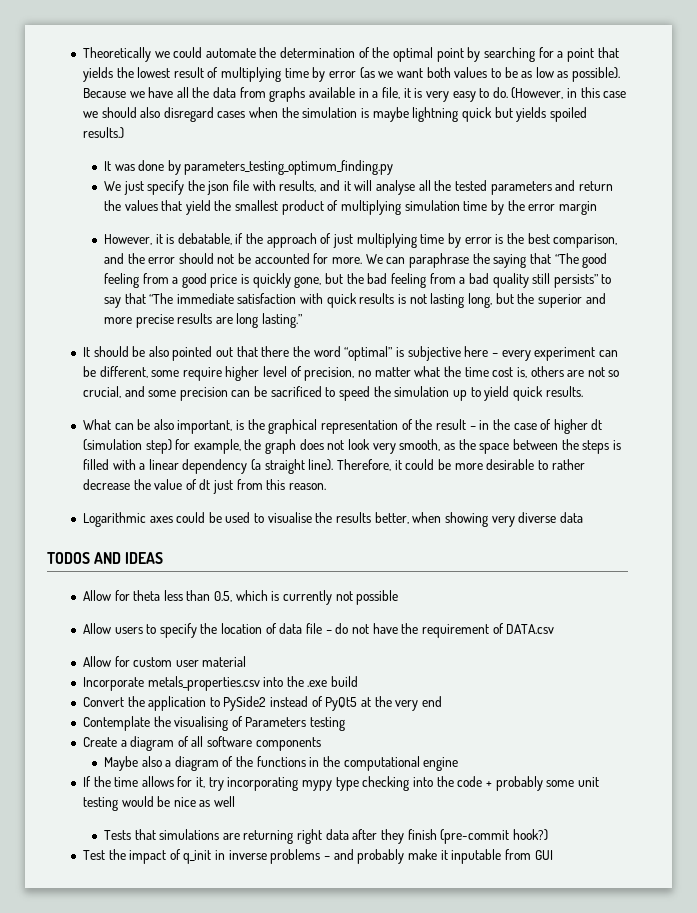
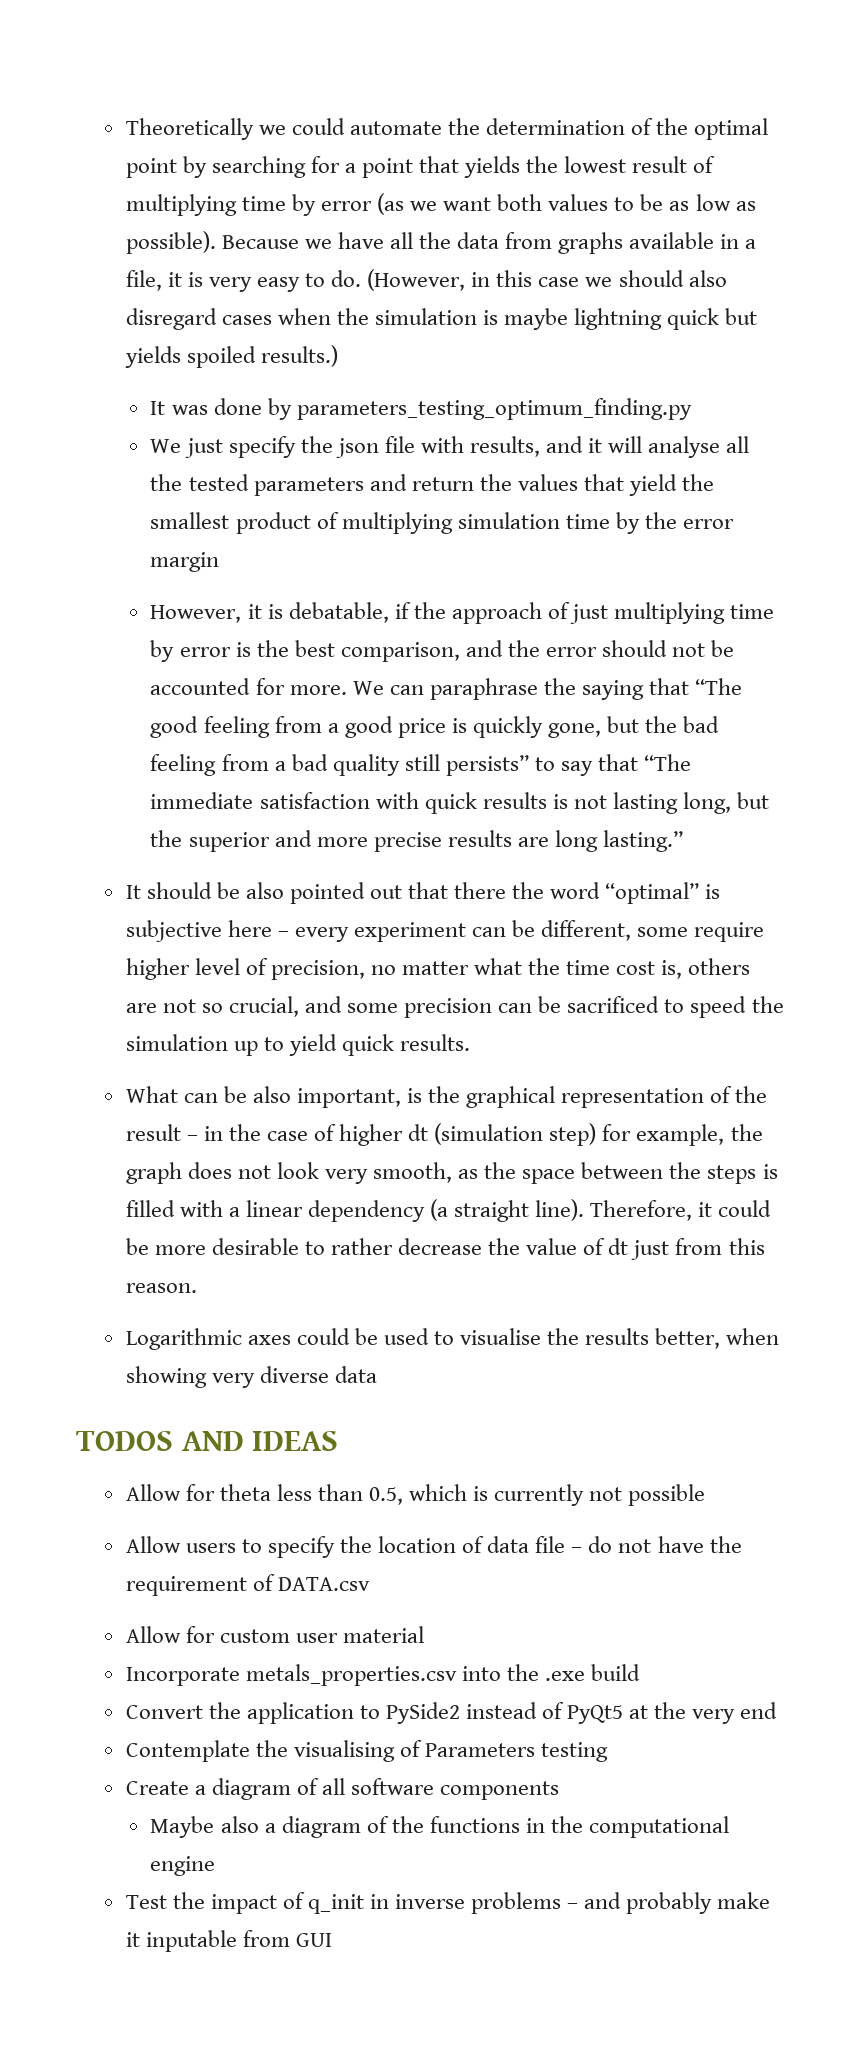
- If the time allows for it, try incorporating mypy type checking into the code + probably some unit testing would be nice as well
- Tests that simulations are returning right data after they finish (pre-commit hook?)

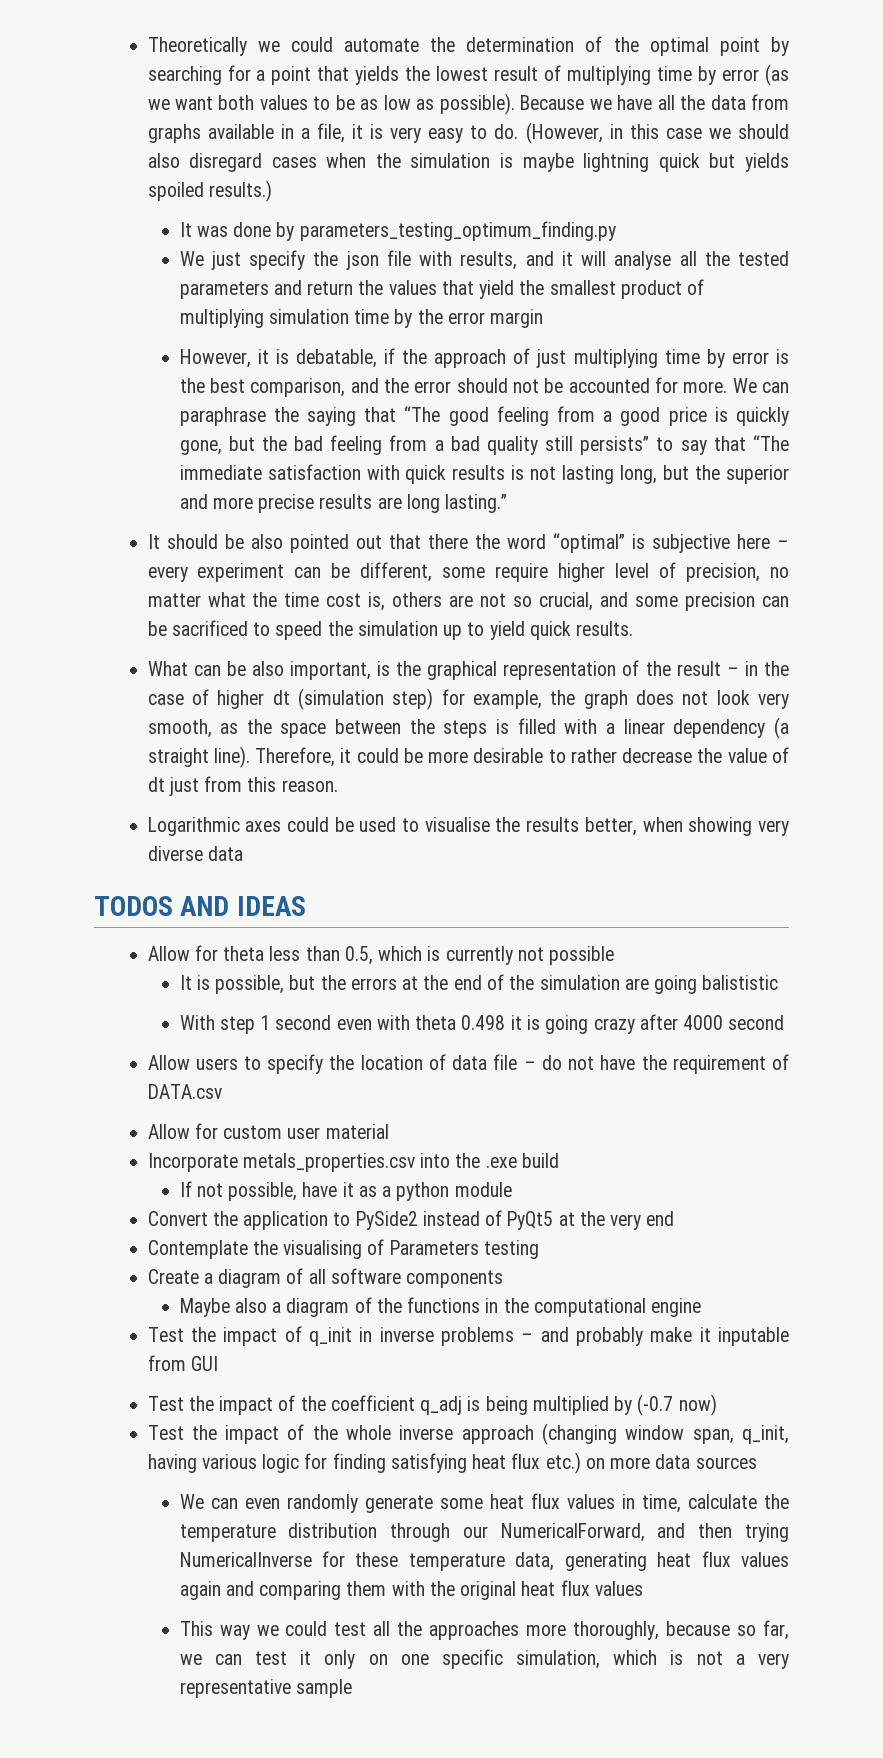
+ It is possible, but the errors at the end of the simulation are going balististic
+ With step 1 second even with theta 0.498 it is going crazy after 4000 second
+ If not possible, have it as a python module
+ Test the impact of the coefficient q_adj is being multiplied by (-0.7 now)
+ Test the impact of the whole inverse approach (changing window span, q_init, having various logic for finding satisfying heat flux etc.) on more data sources
+ We can even randomly generate some heat flux values in time, calculate the temperature distribution through our NumericalForward, and then trying NumericalInverse for these temperature data, generating heat flux values again and comparing them with the original heat flux values
+ This way we could test all the approaches more thoroughly, because so far, we can test it only on one specific simulation, which is not a very representative sample

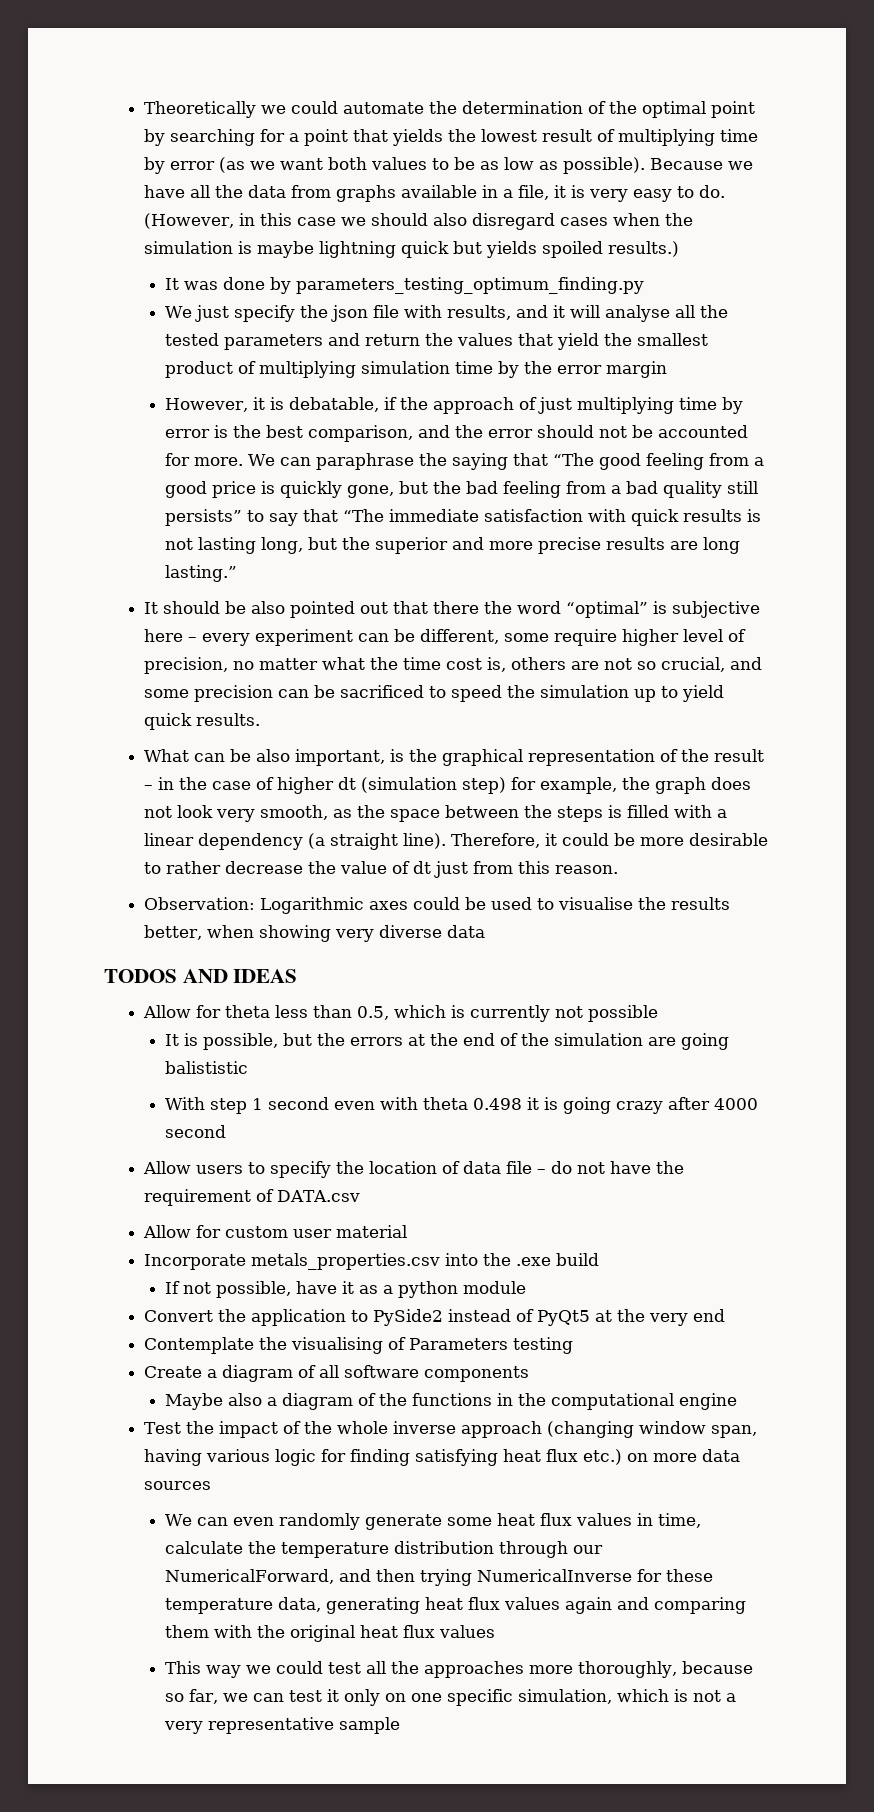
- Logarithmic axes could be used to visualise the results better, when showing very diverse data
+ Observation: Logarithmic axes could be used to visualise the results better, when showing very diverse data
- Test the impact of q_init in inverse problems – and probably make it inputable from GUI
- Test the impact of the coefficient q_adj is being multiplied by (-0.7 now)
- Test the impact of the whole inverse approach (changing window span, q_init, having various logic for finding satisfying heat flux etc.) on more data sources
+ Test the impact of the whole inverse approach (changing window span, having various logic for finding satisfying heat flux etc.) on more data sources

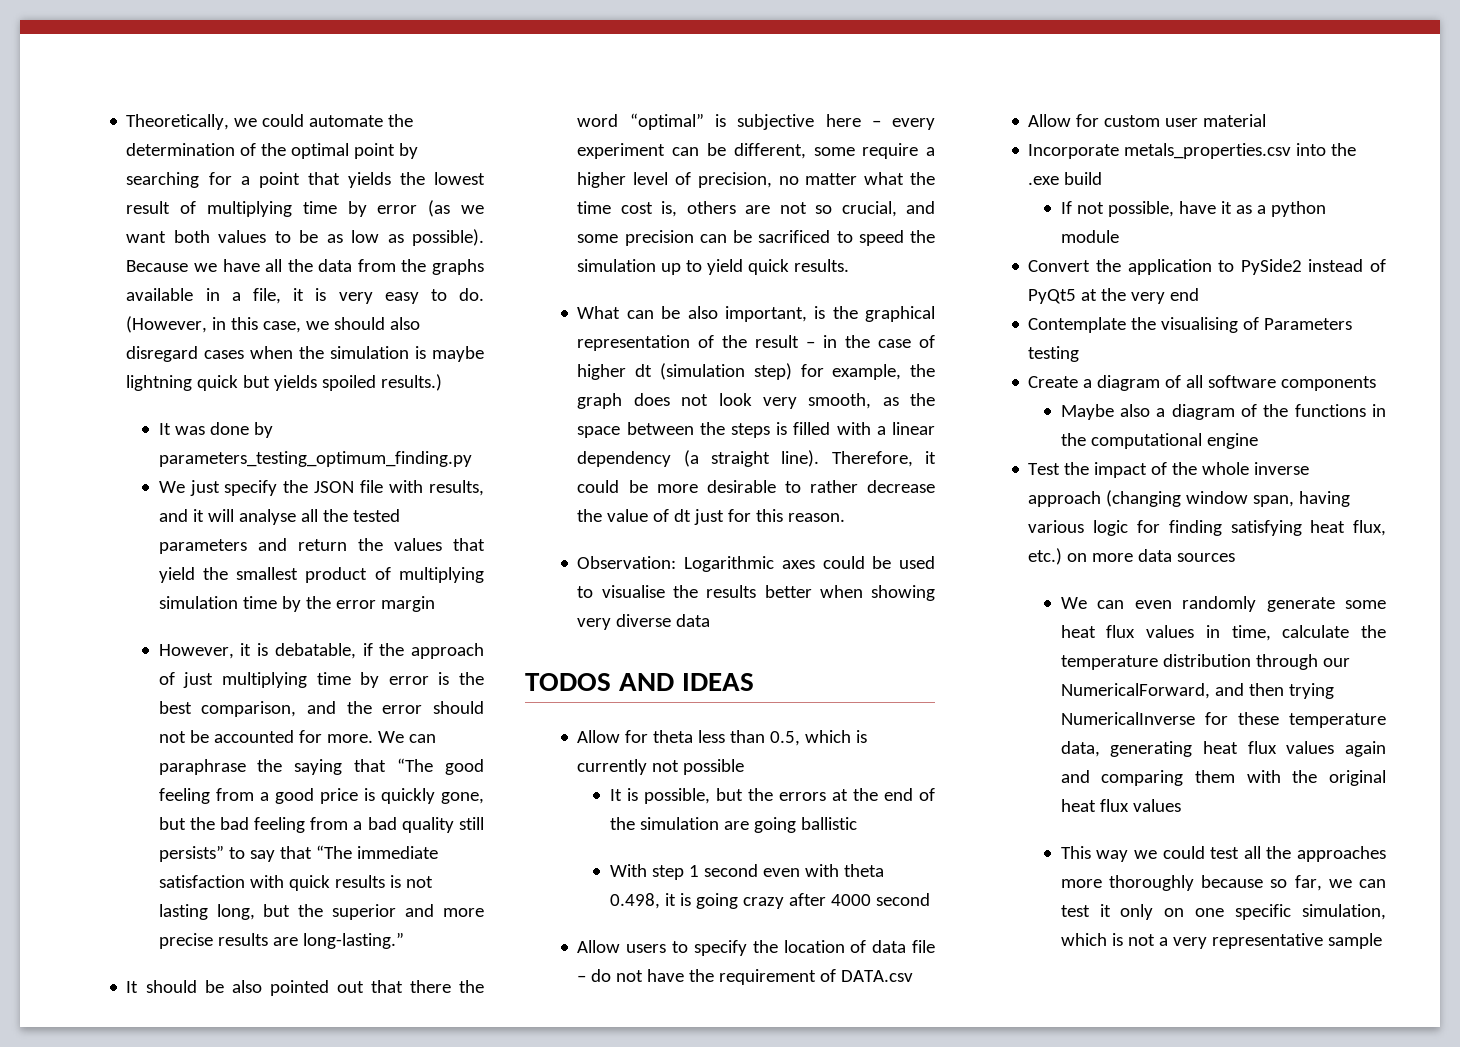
- Theoretically we could automate the determination of the optimal point by searching for a point that yields the lowest result of multiplying time by error (as we want both values to be as low as possible).
+ Theoretically, we could automate the determination of the optimal point by searching for a point that yields the lowest result of multiplying time by error (as we want both values to be as low as possible).
- Because we have all the data from graphs available in a file, it is very easy to do.
+ Because we have all the data from the graphs available in a file, it is very easy to do.
- (However, in this case we should also disregard cases when the simulation is maybe lightning quick but yields spoiled results.)
+ (However, in this case, we should also disregard cases when the simulation is maybe lightning quick but yields spoiled results.)
- We just specify the json file with results, and it will analyse all the tested parameters and return the values that yield the smallest product of multiplying simulation time by the error margin
+ We just specify the JSON file with results, and it will analyse all the tested parameters and return the values that yield the smallest product of multiplying simulation time by the error margin
- We can paraphrase the saying that “The good feeling from a good price is quickly gone, but the bad feeling from a bad quality still persists” to say that “The immediate satisfaction with quick results is not lasting long, but the superior and more precise results are long lasting.”
+ We can paraphrase the saying that “The good feeling from a good price is quickly gone, but the bad feeling from a bad quality still persists” to say that “The immediate satisfaction with quick results is not lasting long, but the superior and more precise results are long-lasting.”
- It should be also pointed out that there the word “optimal” is subjective here – every experiment can be different, some require higher level of precision, no matter what the time cost is, others are not so crucial, and some precision can be sacrificed to speed the simulation up to yield quick results.
+ It should be also pointed out that there the word “optimal” is subjective here – every experiment can be different, some require a higher level of precision, no matter what the time cost is, others are not so crucial, and some precision can be sacrificed to speed the simulation up to yield quick results.
- Therefore, it could be more desirable to rather decrease the value of dt just from this reason.
+ Therefore, it could be more desirable to rather decrease the value of dt just for this reason.
- Observation: Logarithmic axes could be used to visualise the results better, when showing very diverse data
+ Observation: Logarithmic axes could be used to visualise the results better when showing very diverse data
- It is possible, but the errors at the end of the simulation are going balististic
+ It is possible, but the errors at the end of the simulation are going ballistic
- With step 1 second even with theta 0.498 it is going crazy after 4000 second
+ With step 1 second even with theta 0.498, it is going crazy after 4000 second
- Test the impact of the whole inverse approach (changing window span, having various logic for finding satisfying heat flux etc.) on more data sources
+ Test the impact of the whole inverse approach (changing window span, having various logic for finding satisfying heat flux, etc.) on more data sources
- This way we could test all the approaches more thoroughly, because so far, we can test it only on one specific simulation, which is not a very representative sample
+ This way we could test all the approaches more thoroughly because so far, we can test it only on one specific simulation, which is not a very representative sample

